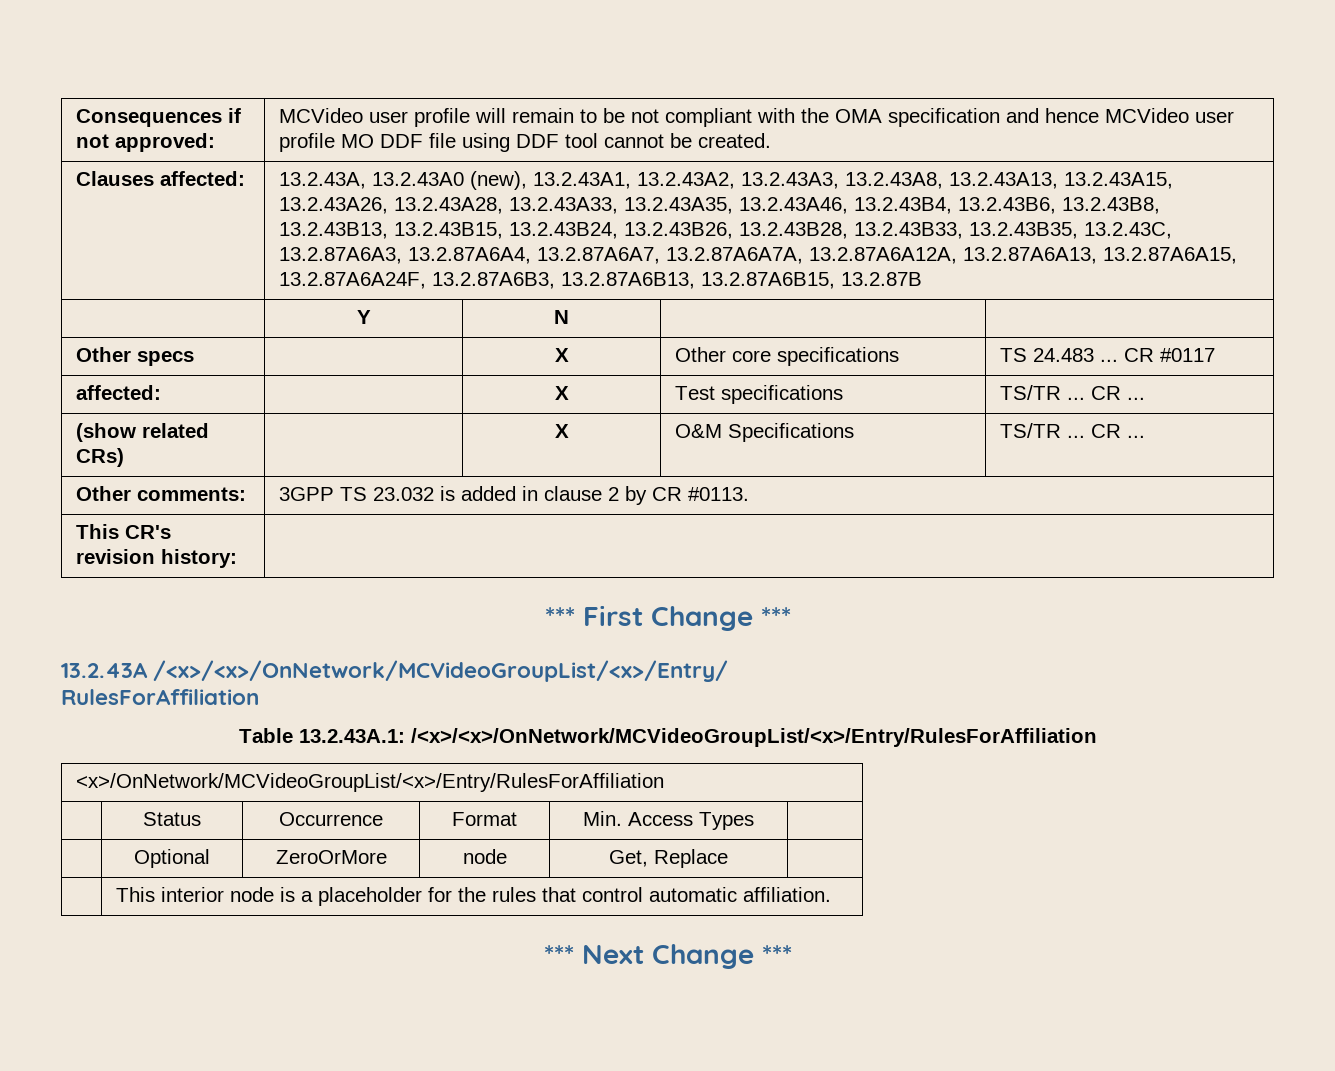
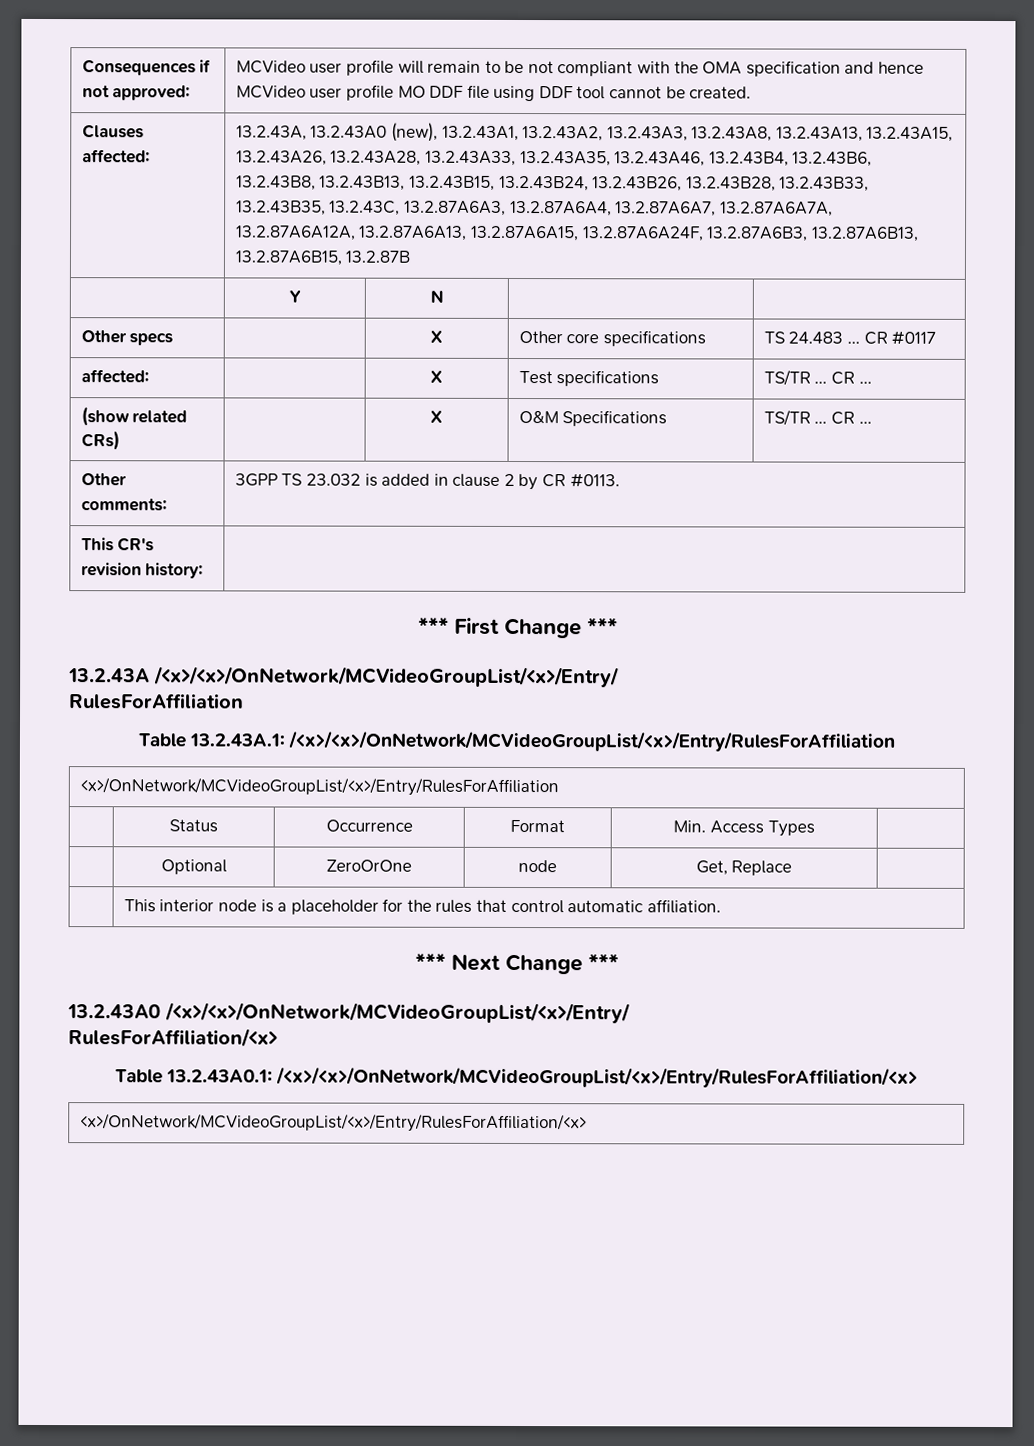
- | Optional | ZeroOrMore | node | Get, Replace |
+ | Optional | ZeroOrOne | node | Get, Replace |
+ 13.2.43A0 /<x>/<x>/OnNetwork/MCVideoGroupList/<x>/Entry/
+ RulesForAffiliation/<x>
+ Table 13.2.43A0.1: /<x>/<x>/OnNetwork/MCVideoGroupList/<x>/Entry/RulesForAffiliation/<x>
+ <x>/OnNetwork/MCVideoGroupList/<x>/Entry/RulesForAffiliation/<x>

